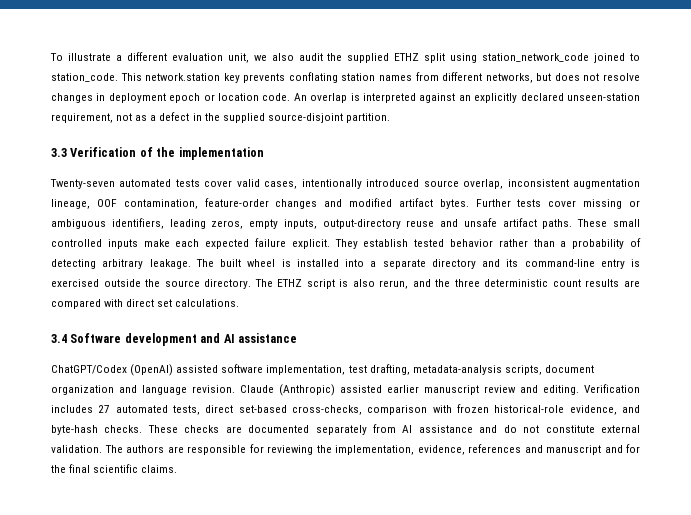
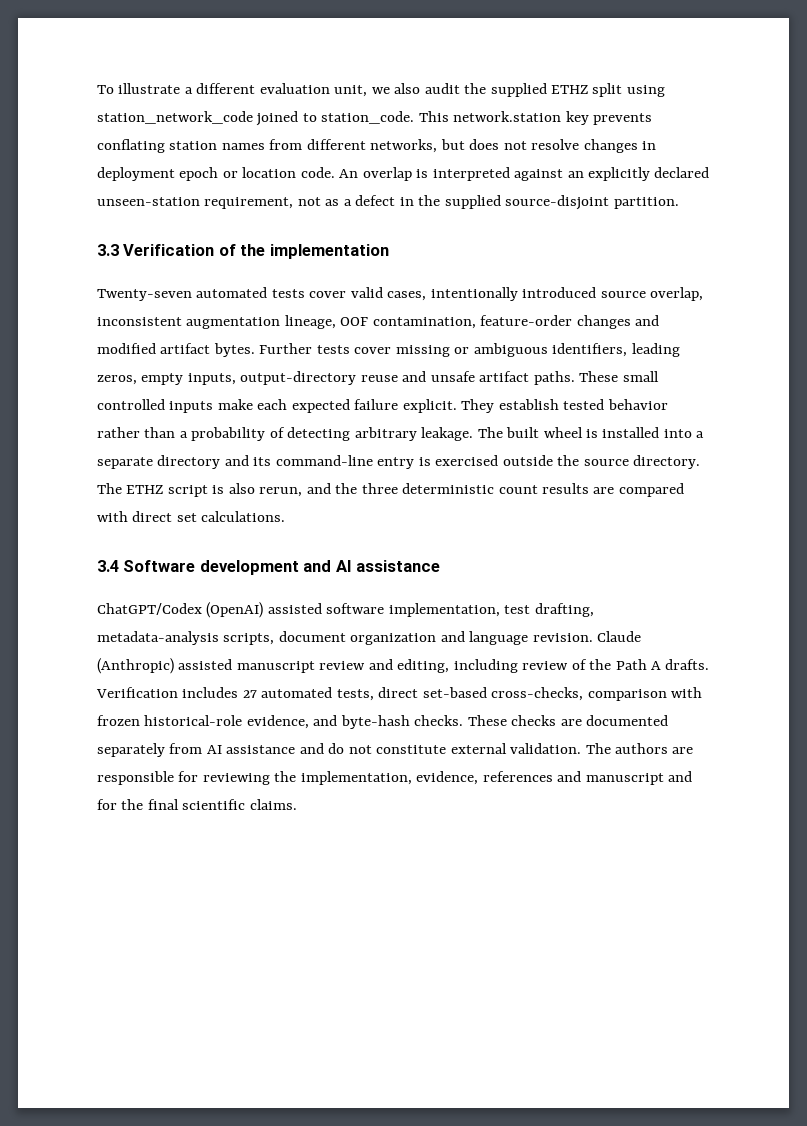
- Claude (Anthropic) assisted earlier manuscript review and editing.
+ Claude (Anthropic) assisted manuscript review and editing, including review of the Path A drafts.

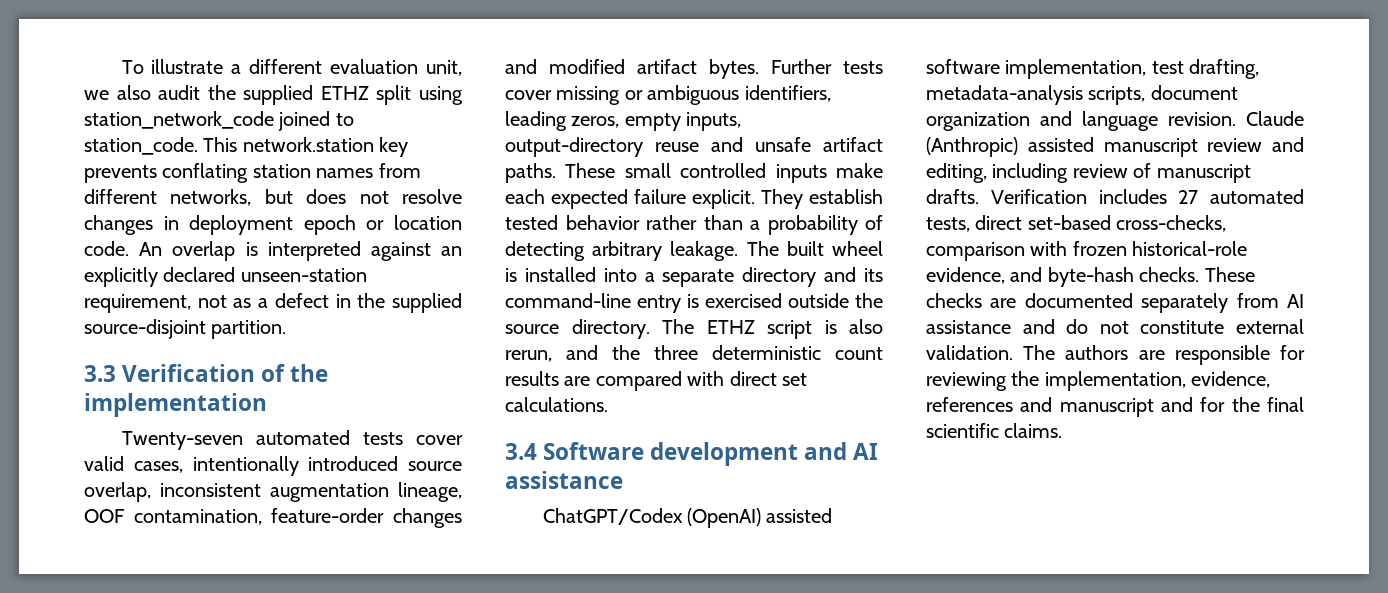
- Claude (Anthropic) assisted manuscript review and editing, including review of the Path A drafts.
+ Claude (Anthropic) assisted manuscript review and editing, including review of manuscript drafts.

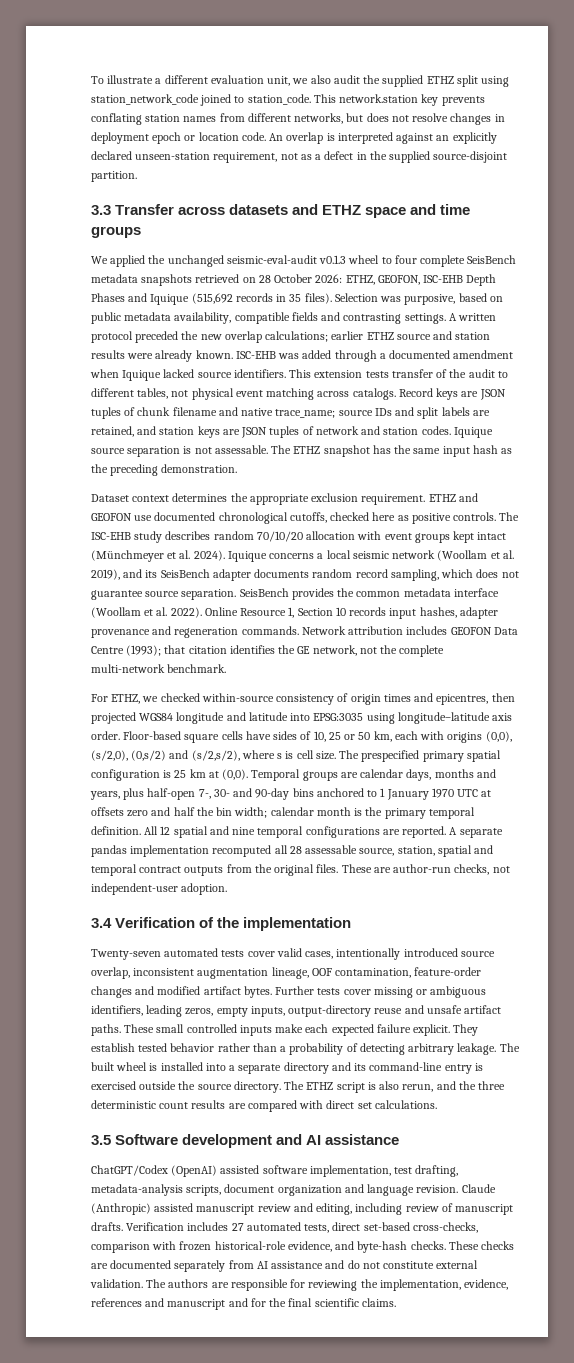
- 3.3 Verification of the implementation
+ 3.3 Transfer across datasets and ETHZ space and time groups
+ We applied the unchanged seismic-eval-audit v0.1.3 wheel to four complete SeisBench metadata snapshots retrieved on 28 October 2026: ETHZ, GEOFON, ISC-EHB Depth Phases and Iquique (515,692 records in 35 files). Selection was purposive, based on public metadata availability, compatible fields and contrasting settings. A written protocol preceded the new overlap calculations; earlier ETHZ source and station results were already known. ISC-EHB was added through a documented amendment when Iquique lacked source identifiers. This extension tests transfer of the audit to different tables, not physical event matching across catalogs. Record keys are JSON tuples of chunk filename and native trace_name; source IDs and split labels are retained, and station keys are JSON tuples of network and station codes. Iquique source separation is not assessable. The ETHZ snapshot has the same input hash as the preceding demonstration.
+ Dataset context determines the appropriate exclusion requirement. ETHZ and GEOFON use documented chronological cutoffs, checked here as positive controls. The ISC-EHB study describes random 70/10/20 allocation with event groups kept intact (Münchmeyer et al. 2024). Iquique concerns a local seismic network (Woollam et al. 2019), and its SeisBench adapter documents random record sampling, which does not guarantee source separation. SeisBench provides the common metadata interface (Woollam et al. 2022). Online Resource 1, Section 10 records input hashes, adapter provenance and regeneration commands. Network attribution includes GEOFON Data Centre (1993); that citation identifies the GE network, not the complete multi-network benchmark.
+ For ETHZ, we checked within-source consistency of origin times and epicentres, then projected WGS84 longitude and latitude into EPSG:3035 using longitude–latitude axis order. Floor-based square cells have sides of 10, 25 or 50 km, each with origins (0,0), (s/2,0), (0,s/2) and (s/2,s/2), where s is cell size. The prespecified primary spatial configuration is 25 km at (0,0). Temporal groups are calendar days, months and years, plus half-open 7-, 30- and 90-day bins anchored to 1 January 1970 UTC at offsets zero and half the bin width; calendar month is the primary temporal definition. All 12 spatial and nine temporal configurations are reported. A separate pandas implementation recomputed all 28 assessable source, station, spatial and temporal contract outputs from the original files. These are author-run checks, not independent-user adoption.
+ 3.4 Verification of the implementation
- 3.4 Software development and AI assistance
+ 3.5 Software development and AI assistance

